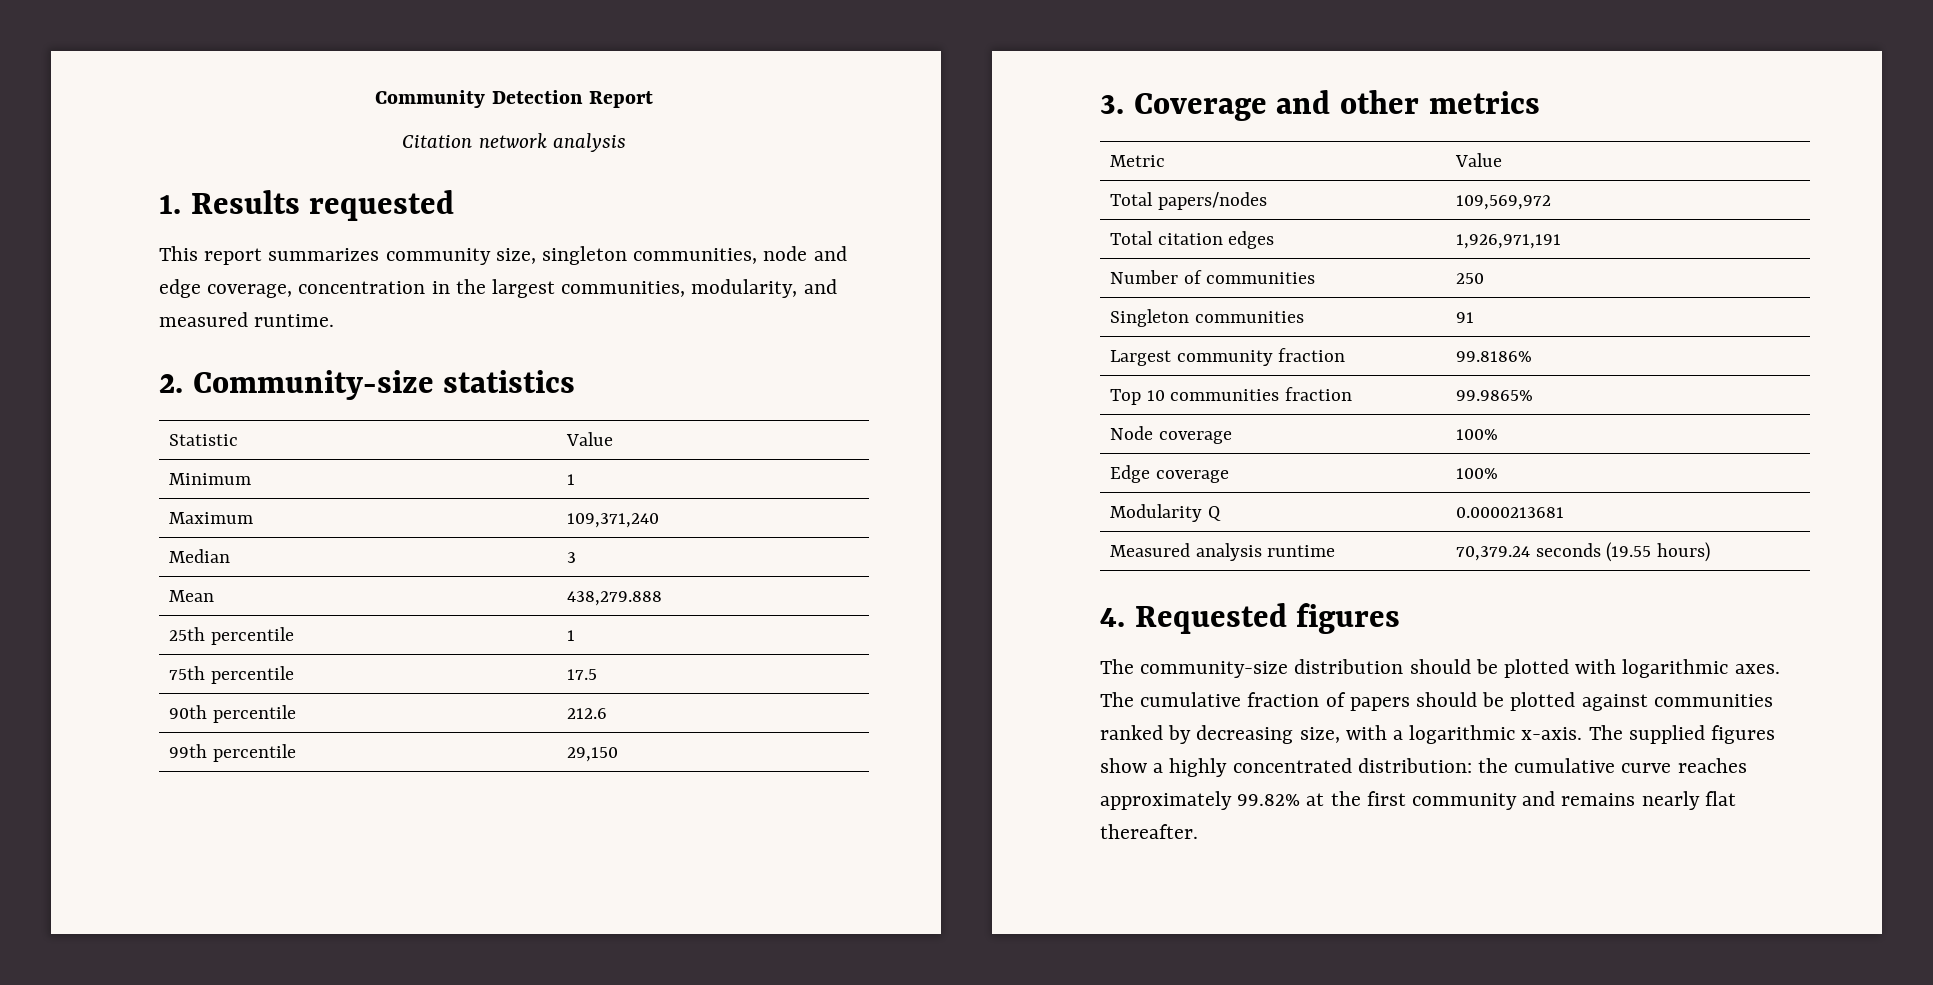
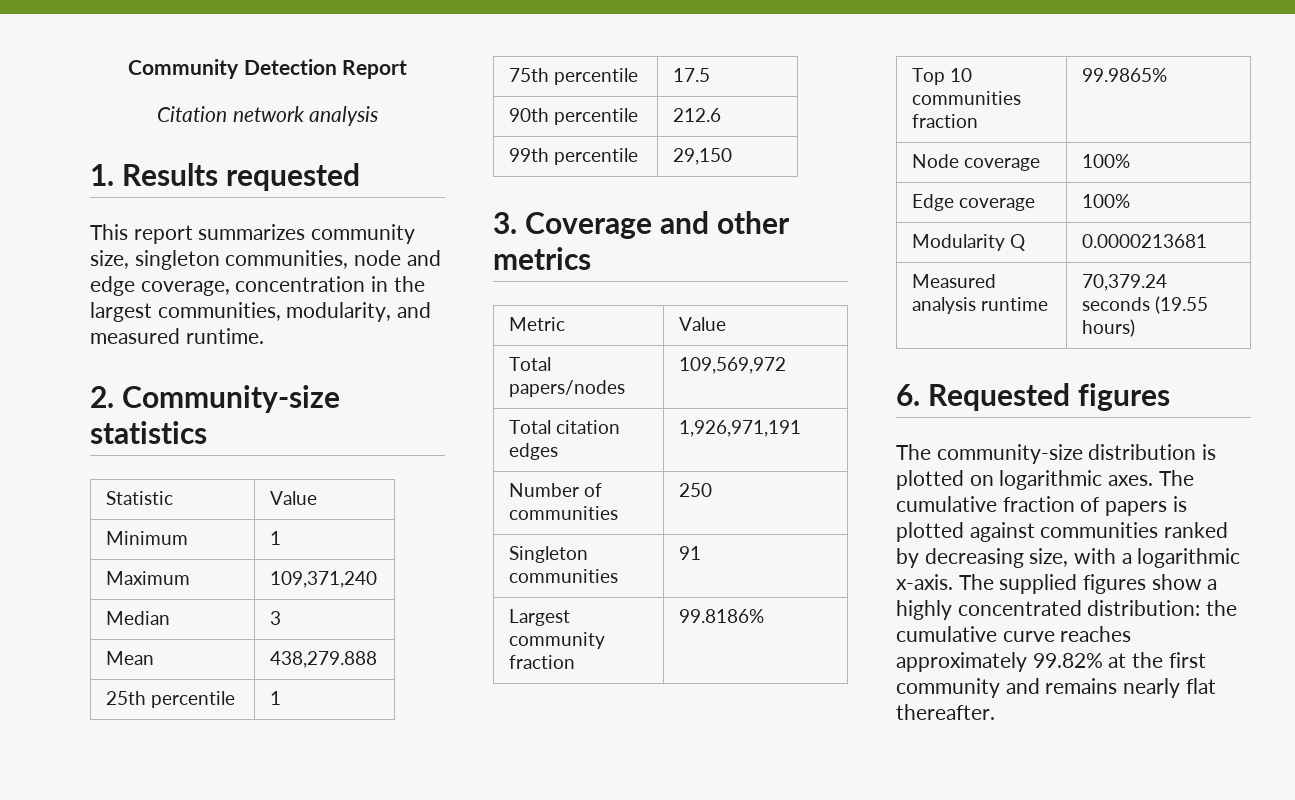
- 4. Requested figures
+ 6. Requested figures
- The community-size distribution should be plotted with logarithmic axes.
+ The community-size distribution is plotted on logarithmic axes.
- The cumulative fraction of papers should be plotted against communities ranked by decreasing size, with a logarithmic x-axis.
+ The cumulative fraction of papers is plotted against communities ranked by decreasing size, with a logarithmic x-axis.

